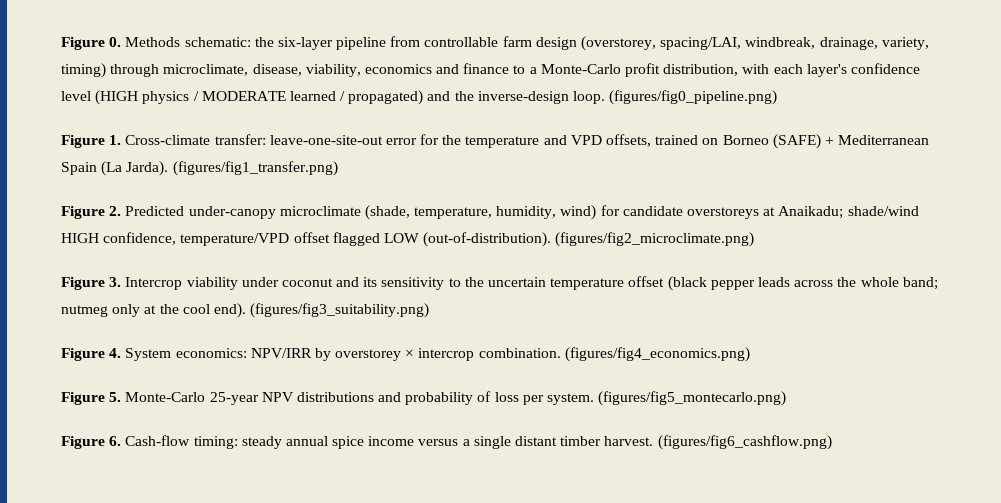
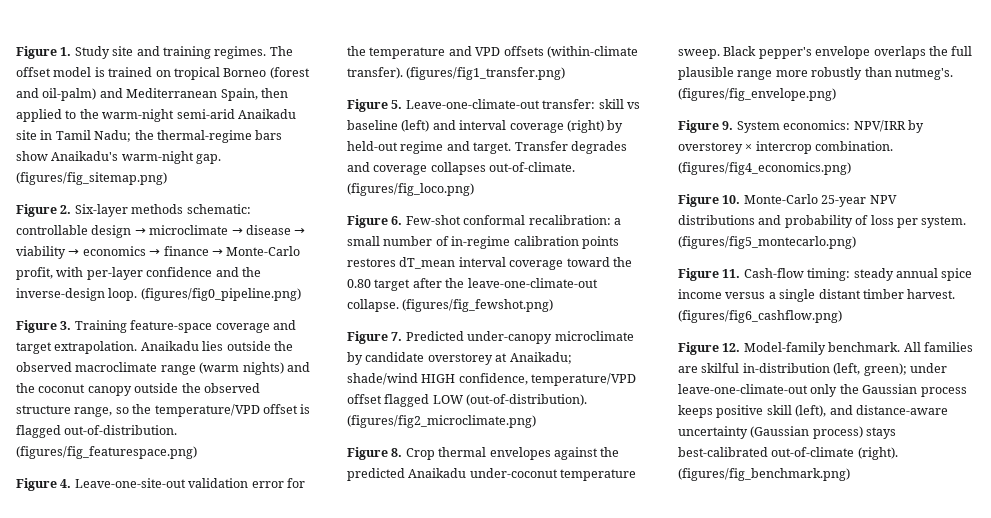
- Figure 0. Methods schematic: the six-layer pipeline from controllable farm design (overstorey, spacing/LAI, windbreak, drainage, variety, timing) through microclimate, disease, viability, economics and finance to a Monte-Carlo profit distribution, with each layer's confidence level (HIGH physics / MODERATE learned / propagated) and the inverse-design loop.
+ Figure 1. Study site and training regimes. The offset model is trained on tropical Borneo (forest and oil-palm) and Mediterranean Spain, then applied to the warm-night semi-arid Anaikadu site in Tamil Nadu; the thermal-regime bars show Anaikadu's warm-night gap. (figures/fig_sitemap.png)
+ Figure 2. Six-layer methods schematic: controllable design → microclimate → disease → viability → economics → finance → Monte-Carlo profit, with per-layer confidence and the inverse-design loop.
- Figure 1. Cross-climate transfer: leave-one-site-out error for the temperature and VPD offsets, trained on Borneo (SAFE) + Mediterranean Spain (La Jarda). (figures/fig1_transfer.png)
- Figure 2. Predicted under-canopy microclimate (shade, temperature, humidity, wind) for candidate overstoreys at Anaikadu; shade/wind HIGH confidence, temperature/VPD offset flagged LOW (out-of-distribution).
+ Figure 3. Training feature-space coverage and target extrapolation. Anaikadu lies outside the observed macroclimate range (warm nights) and the coconut canopy outside the observed structure range, so the temperature/VPD offset is flagged out-of-distribution. (figures/fig_featurespace.png)
+ Figure 4. Leave-one-site-out validation error for the temperature and VPD offsets (within-climate transfer). (figures/fig1_transfer.png)
+ Figure 5. Leave-one-climate-out transfer: skill vs baseline (left) and interval coverage (right) by held-out regime and target. Transfer degrades and coverage collapses out-of-climate. (figures/fig_loco.png)
+ Figure 6. Few-shot conformal recalibration: a small number of in-regime calibration points restores dT_mean interval coverage toward the 0.80 target after the leave-one-climate-out collapse. (figures/fig_fewshot.png)
+ Figure 7. Predicted under-canopy microclimate by candidate overstorey at Anaikadu; shade/wind HIGH confidence, temperature/VPD offset flagged LOW (out-of-distribution).
- Figure 3. Intercrop viability under coconut and its sensitivity to the uncertain temperature offset (black pepper leads across the whole band; nutmeg only at the cool end). (figures/fig3_suitability.png)
- Figure 4. System economics: NPV/IRR by overstorey × intercrop combination.
+ Figure 8. Crop thermal envelopes against the predicted Anaikadu under-coconut temperature sweep. Black pepper's envelope overlaps the full plausible range more robustly than nutmeg's. (figures/fig_envelope.png)
+ Figure 9. System economics: NPV/IRR by overstorey × intercrop combination.
- Figure 5. Monte-Carlo 25-year NPV distributions and probability of loss per system.
+ Figure 10. Monte-Carlo 25-year NPV distributions and probability of loss per system.
- Figure 6. Cash-flow timing: steady annual spice income versus a single distant timber harvest.
+ Figure 11. Cash-flow timing: steady annual spice income versus a single distant timber harvest.
+ Figure 12. Model-family benchmark. All families are skilful in-distribution (left, green); under leave-one-climate-out only the Gaussian process keeps positive skill (left), and distance-aware uncertainty (Gaussian process) stays best-calibrated out-of-climate (right). (figures/fig_benchmark.png)

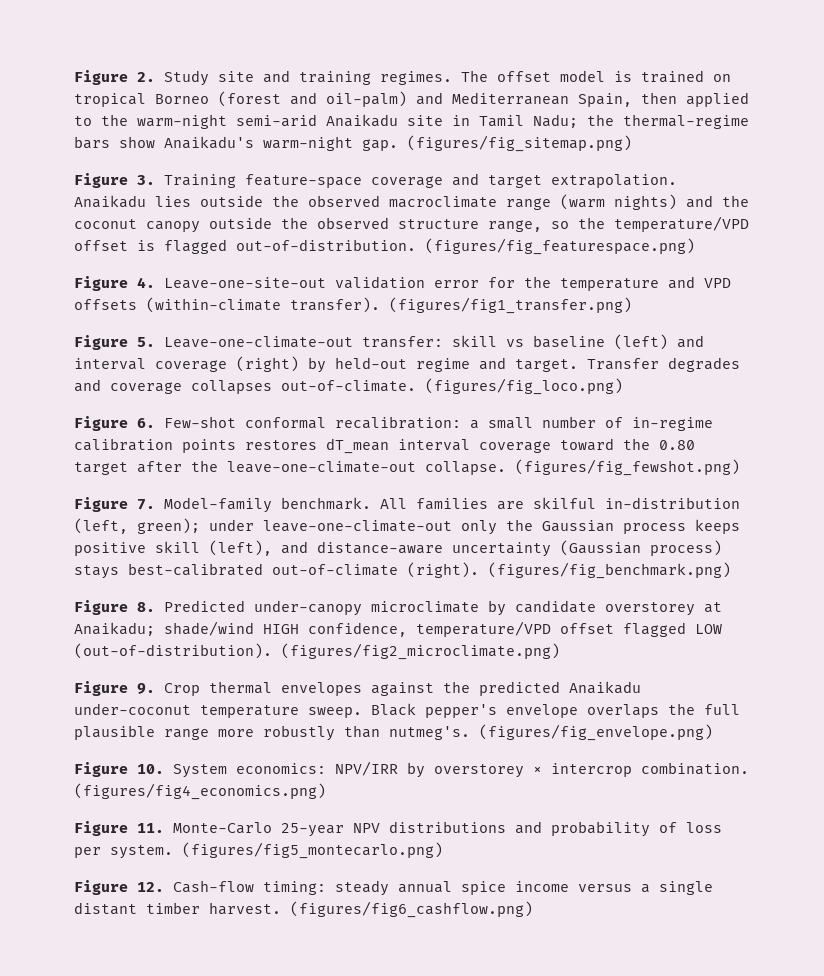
- Figure 1. Study site and training regimes.
+ Figure 2. Study site and training regimes.
- Figure 2. Six-layer methods schematic: controllable design → microclimate → disease → viability → economics → finance → Monte-Carlo profit, with per-layer confidence and the inverse-design loop. (figures/fig0_pipeline.png)
- Figure 7. Predicted under-canopy microclimate by candidate overstorey at Anaikadu; shade/wind HIGH confidence, temperature/VPD offset flagged LOW (out-of-distribution). (figures/fig2_microclimate.png)
- Figure 8. Crop thermal envelopes against the predicted Anaikadu under-coconut temperature sweep. Black pepper's envelope overlaps the full plausible range more robustly than nutmeg's. (figures/fig_envelope.png)
- Figure 9. System economics: NPV/IRR by overstorey × intercrop combination. (figures/fig4_economics.png)
- Figure 10. Monte-Carlo 25-year NPV distributions and probability of loss per system. (figures/fig5_montecarlo.png)
- Figure 11. Cash-flow timing: steady annual spice income versus a single distant timber harvest. (figures/fig6_cashflow.png)
- Figure 12. Model-family benchmark.
+ Figure 7. Model-family benchmark.
+ Figure 8. Predicted under-canopy microclimate by candidate overstorey at Anaikadu; shade/wind HIGH confidence, temperature/VPD offset flagged LOW (out-of-distribution). (figures/fig2_microclimate.png)
+ Figure 9. Crop thermal envelopes against the predicted Anaikadu under-coconut temperature sweep. Black pepper's envelope overlaps the full plausible range more robustly than nutmeg's. (figures/fig_envelope.png)
+ Figure 10. System economics: NPV/IRR by overstorey × intercrop combination. (figures/fig4_economics.png)
+ Figure 11. Monte-Carlo 25-year NPV distributions and probability of loss per system. (figures/fig5_montecarlo.png)
+ Figure 12. Cash-flow timing: steady annual spice income versus a single distant timber harvest. (figures/fig6_cashflow.png)

